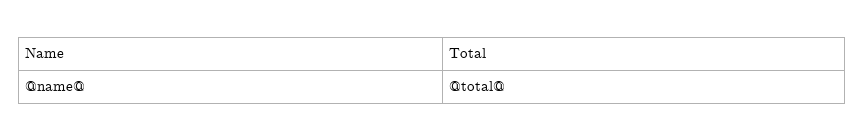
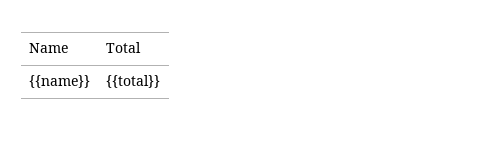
- @name@ | @total@
+ {{name}} | {{total}}

